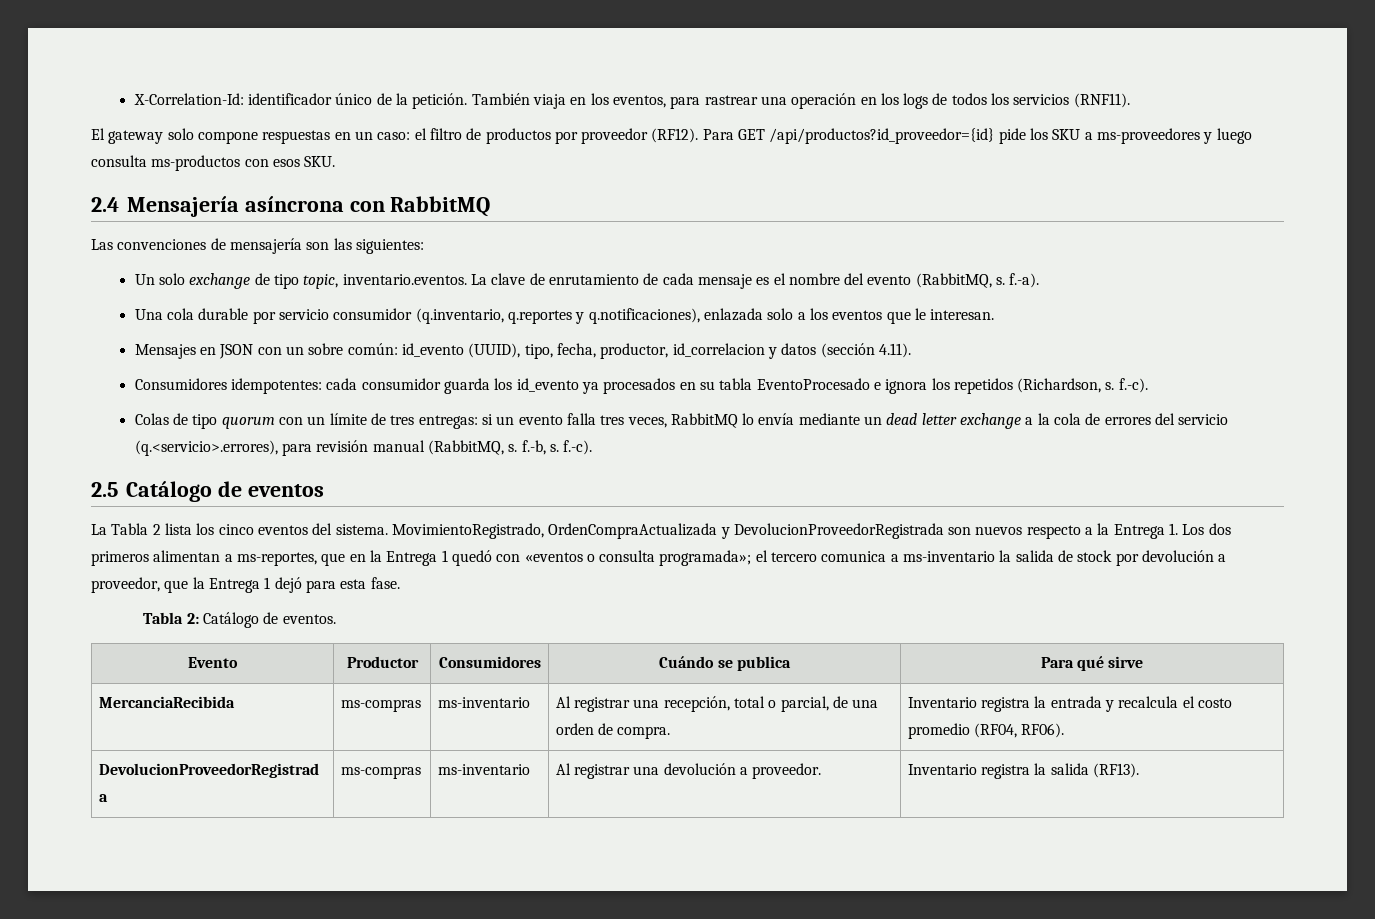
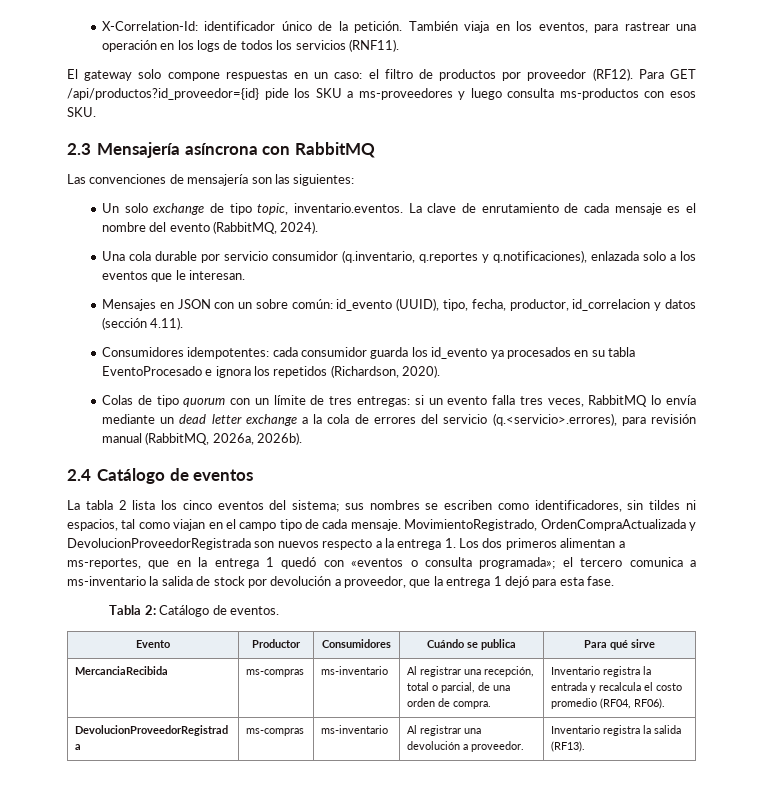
- 2.4 Mensajería asíncrona con RabbitMQ
+ 2.3 Mensajería asíncrona con RabbitMQ
- Un solo exchange de tipo topic, inventario.eventos. La clave de enrutamiento de cada mensaje es el nombre del evento (RabbitMQ, s. f.-a).
+ Un solo exchange de tipo topic, inventario.eventos. La clave de enrutamiento de cada mensaje es el nombre del evento (RabbitMQ, 2024).
- Consumidores idempotentes: cada consumidor guarda los id_evento ya procesados en su tabla EventoProcesado e ignora los repetidos (Richardson, s. f.-c).
+ Consumidores idempotentes: cada consumidor guarda los id_evento ya procesados en su tabla EventoProcesado e ignora los repetidos (Richardson, 2020).
- Colas de tipo quorum con un límite de tres entregas: si un evento falla tres veces, RabbitMQ lo envía mediante un dead letter exchange a la cola de errores del servicio (q.<servicio>.errores), para revisión manual (RabbitMQ, s. f.-b, s. f.-c).
- 2.5 Catálogo de eventos
+ Colas de tipo quorum con un límite de tres entregas: si un evento falla tres veces, RabbitMQ lo envía mediante un dead letter exchange a la cola de errores del servicio (q.<servicio>.errores), para revisión manual (RabbitMQ, 2026a, 2026b).
+ 2.4 Catálogo de eventos
- La Tabla 2 lista los cinco eventos del sistema.
+ La tabla 2 lista los cinco eventos del sistema; sus nombres se escriben como identificadores, sin tildes ni espacios, tal como viajan en el campo tipo de cada mensaje.
- MovimientoRegistrado, OrdenCompraActualizada y DevolucionProveedorRegistrada son nuevos respecto a la Entrega 1. Los dos primeros alimentan a ms-reportes, que en la Entrega 1 quedó con «eventos o consulta programada»; el tercero comunica a ms-inventario la salida de stock por devolución a proveedor, que la Entrega 1 dejó para esta fase.
+ MovimientoRegistrado, OrdenCompraActualizada y DevolucionProveedorRegistrada son nuevos respecto a la entrega 1. Los dos primeros alimentan a ms-reportes, que en la entrega 1 quedó con «eventos o consulta programada»; el tercero comunica a ms-inventario la salida de stock por devolución a proveedor, que la entrega 1 dejó para esta fase.

